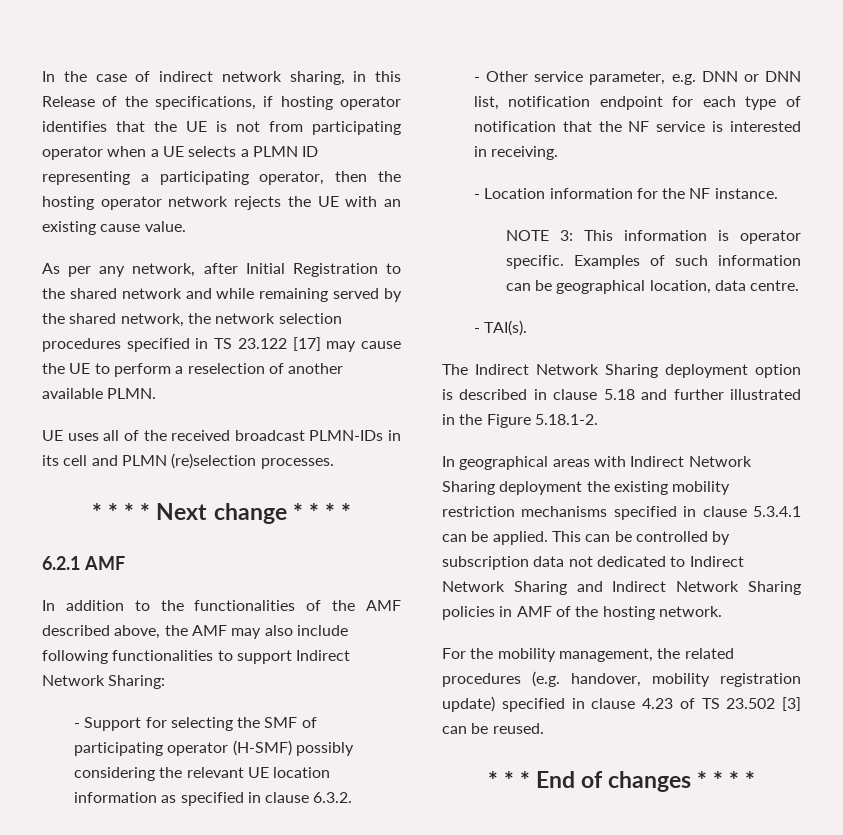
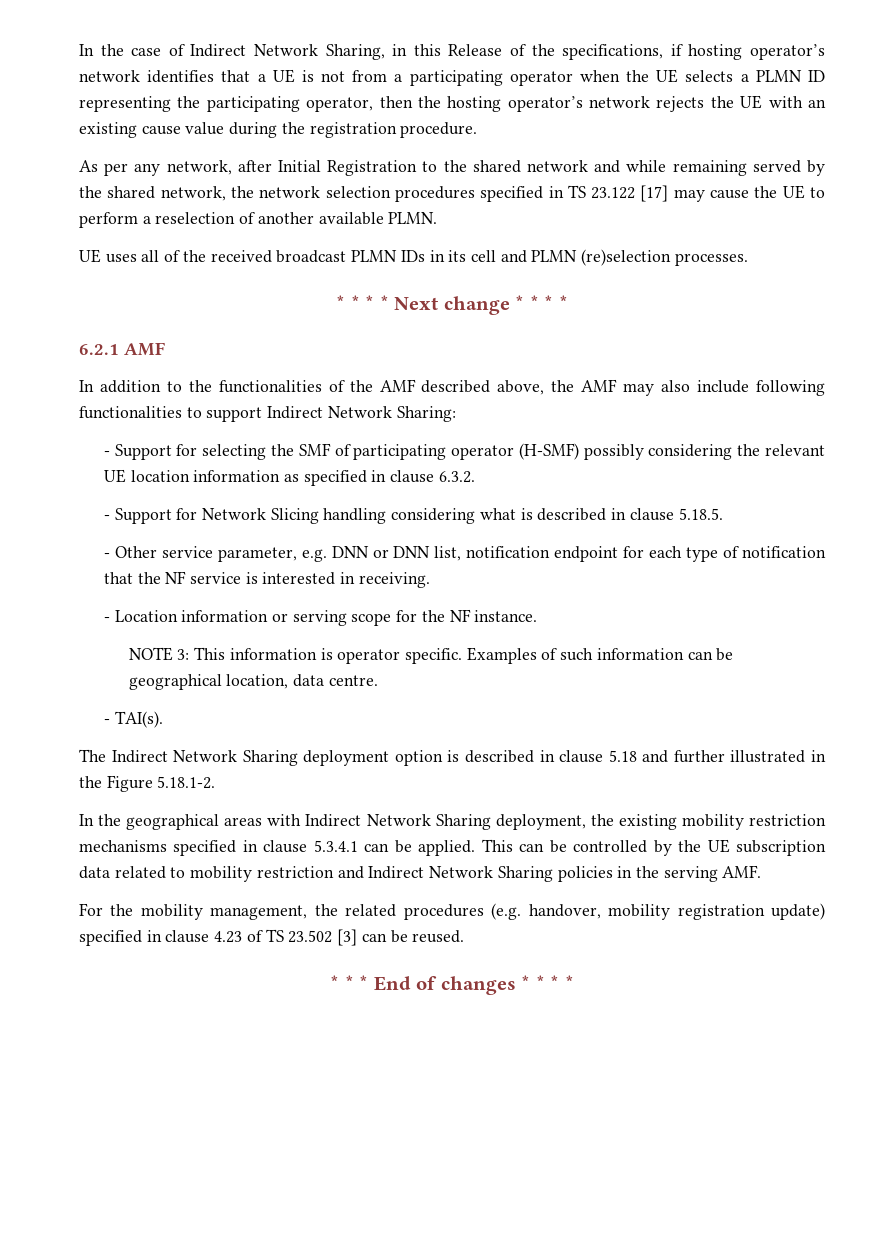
- In the case of indirect network sharing, in this Release of the specifications, if hosting operator identifies that the UE is not from participating operator when a UE selects a PLMN ID representing a participating operator, then the hosting operator network rejects the UE with an existing cause value.
+ In the case of Indirect Network Sharing, in this Release of the specifications, if hosting operator’s network identifies that a UE is not from a participating operator when the UE selects a PLMN ID representing the participating operator, then the hosting operator’s network rejects the UE with an existing cause value during the registration procedure.
- UE uses all of the received broadcast PLMN-IDs in its cell and PLMN (re)selection processes.
+ UE uses all of the received broadcast PLMN IDs in its cell and PLMN (re)selection processes.
+ - Support for Network Slicing handling considering what is described in clause 5.18.5.
- - Location information for the NF instance.
+ - Location information or serving scope for the NF instance.
- In geographical areas with Indirect Network Sharing deployment the existing mobility restriction mechanisms specified in clause 5.3.4.1 can be applied.
+ In the geographical areas with Indirect Network Sharing deployment, the existing mobility restriction mechanisms specified in clause 5.3.4.1 can be applied.
- This can be controlled by subscription data not dedicated to Indirect Network Sharing and Indirect Network Sharing policies in AMF of the hosting network.
+ This can be controlled by the UE subscription data related to mobility restriction and Indirect Network Sharing policies in the serving AMF.

